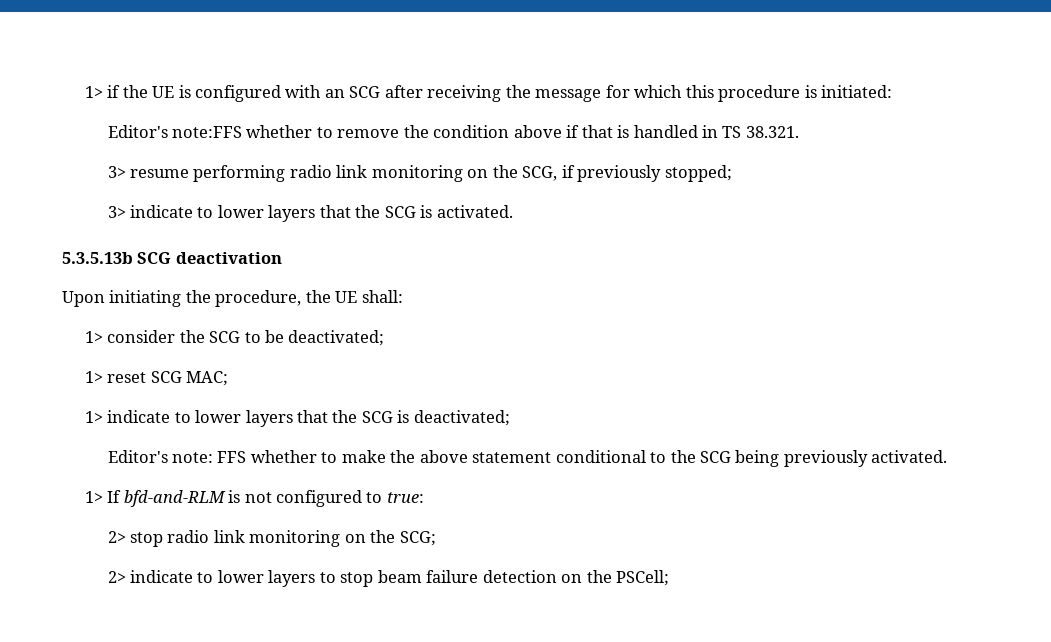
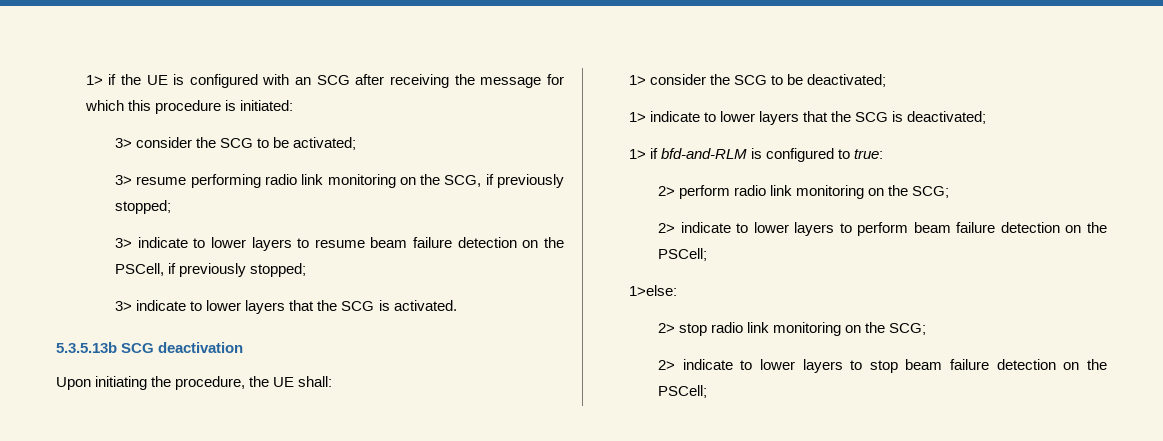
- Editor's note:FFS whether to remove the condition above if that is handled in TS 38.321.
+ 3> consider the SCG to be activated;
+ 3> indicate to lower layers to resume beam failure detection on the PSCell, if previously stopped;
- 1> reset SCG MAC;
- Editor's note: FFS whether to make the above statement conditional to the SCG being previously activated.
- 1> If bfd-and-RLM is not configured to true:
+ 1> if bfd-and-RLM is configured to true:
+ 2> perform radio link monitoring on the SCG;
+ 2> indicate to lower layers to perform beam failure detection on the PSCell;
+ 1>else:

